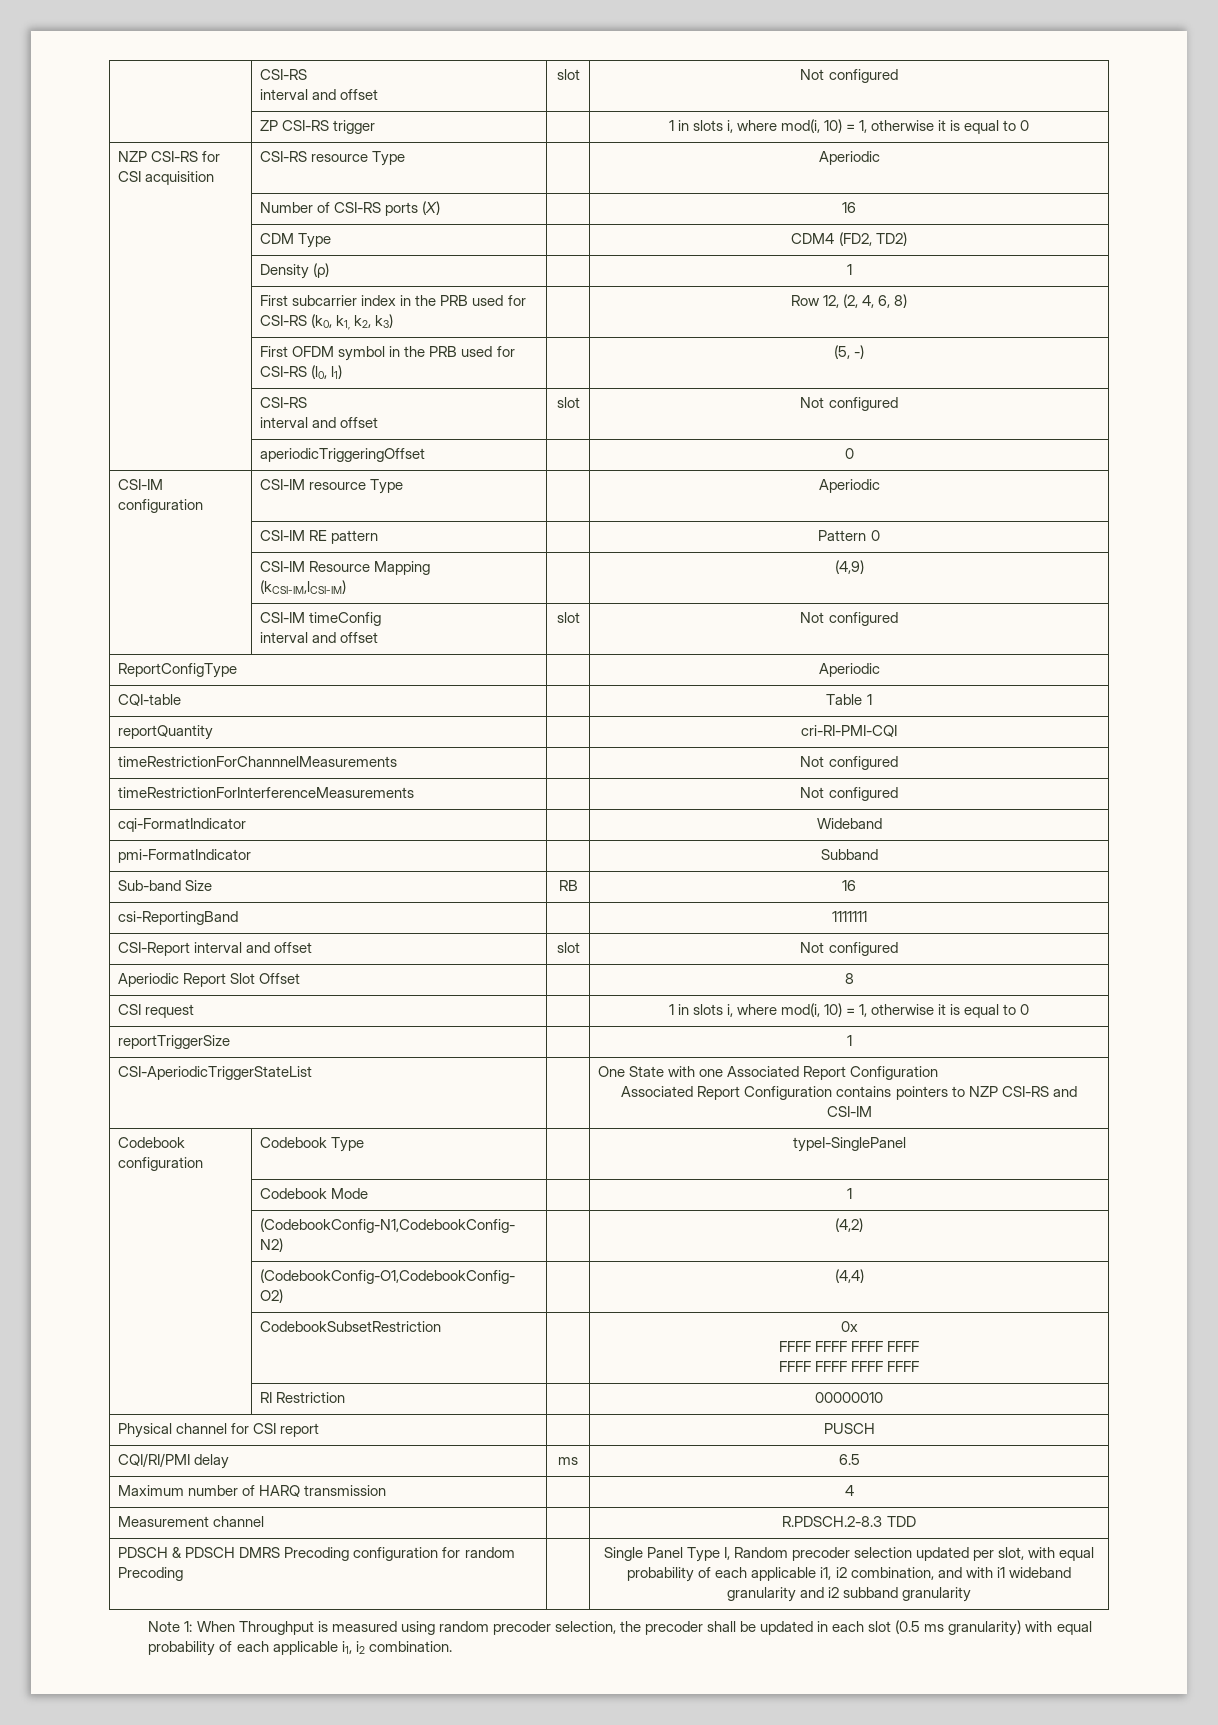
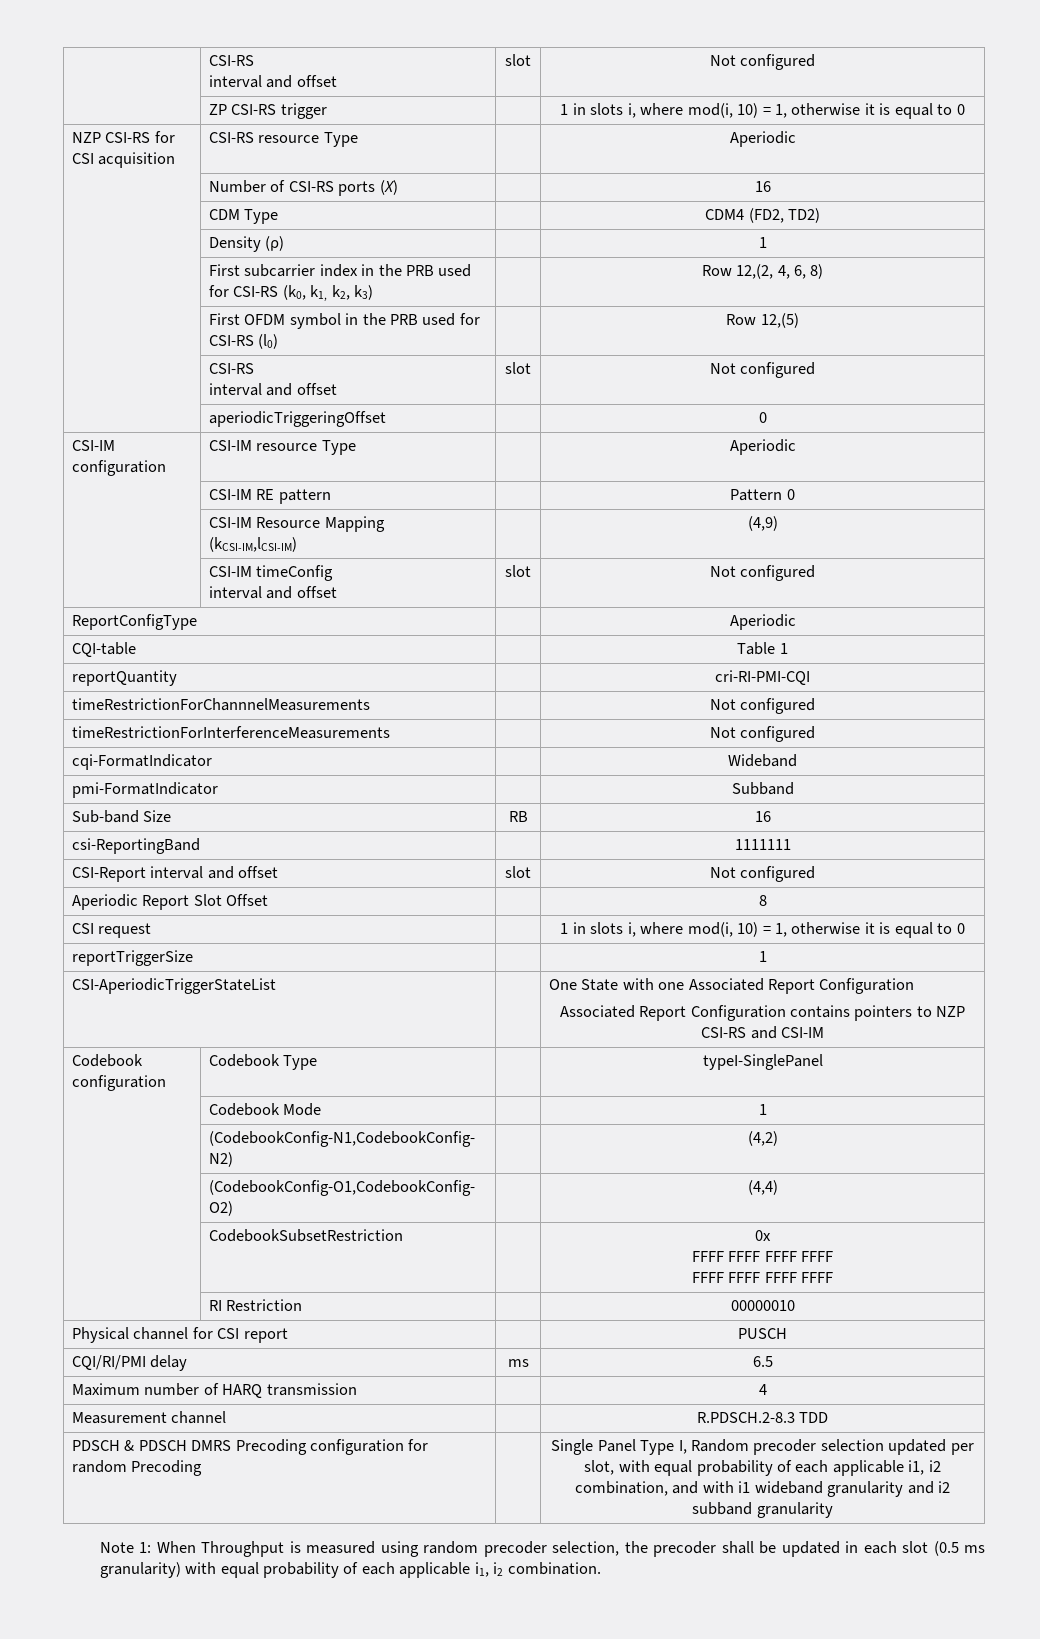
- | First subcarrier index in the PRB used for CSI-RS (k0, k1, k2, k3) | | Row 12, (2, 4, 6, 8)
+ | First subcarrier index in the PRB used for CSI-RS (k0, k1, k2, k3) | | Row 12,(2, 4, 6, 8)
- | First OFDM symbol in the PRB used for CSI-RS (l0, l1) | | (5, -)
+ | First OFDM symbol in the PRB used for CSI-RS (l0) | | Row 12,(5)

